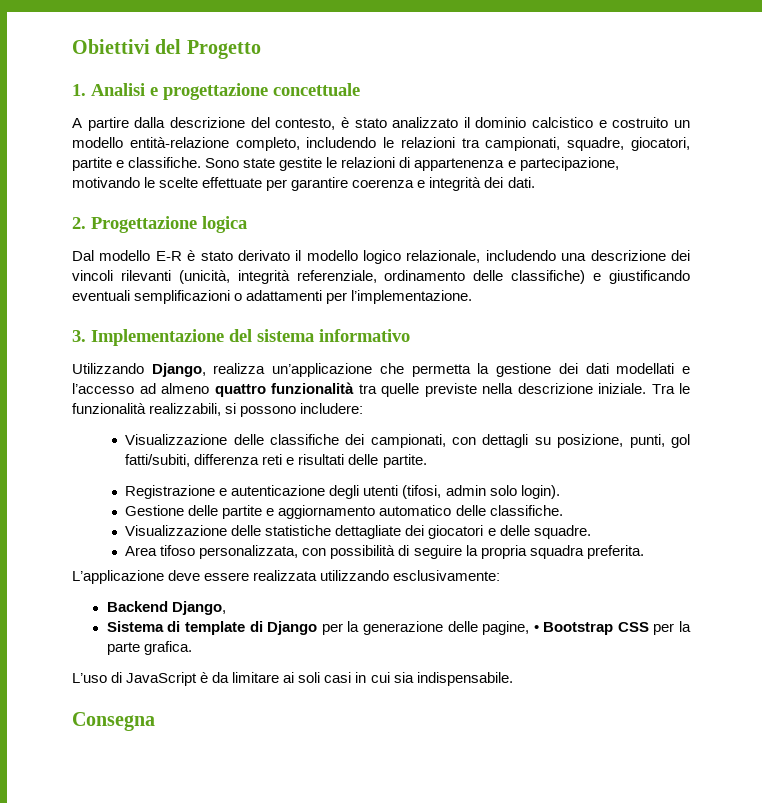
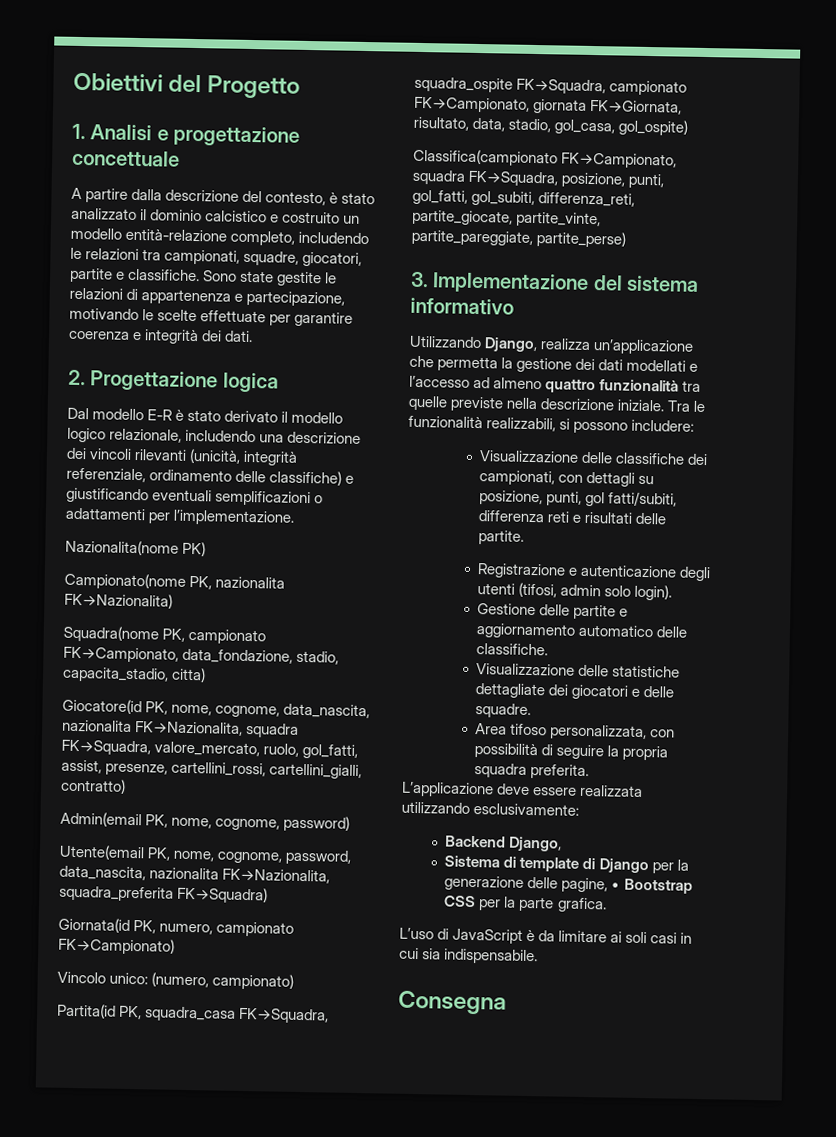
+ Nazionalita(nome PK)
+ Campionato(nome PK, nazionalita FK→Nazionalita)
+ Squadra(nome PK, campionato FK→Campionato, data_fondazione, stadio, capacita_stadio, citta)
+ Giocatore(id PK, nome, cognome, data_nascita, nazionalita FK→Nazionalita, squadra FK→Squadra, valore_mercato, ruolo, gol_fatti, assist, presenze, cartellini_rossi, cartellini_gialli, contratto)
+ Admin(email PK, nome, cognome, password)
+ Utente(email PK, nome, cognome, password, data_nascita, nazionalita FK→Nazionalita, squadra_preferita FK→Squadra)
+ Giornata(id PK, numero, campionato FK→Campionato)
+ Vincolo unico: (numero, campionato)
+ Partita(id PK, squadra_casa FK→Squadra, squadra_ospite FK→Squadra, campionato FK→Campionato, giornata FK→Giornata, risultato, data, stadio, gol_casa, gol_ospite)
+ Classifica(campionato FK→Campionato, squadra FK→Squadra, posizione, punti, gol_fatti, gol_subiti, differenza_reti, partite_giocate, partite_vinte, partite_pareggiate, partite_perse)

